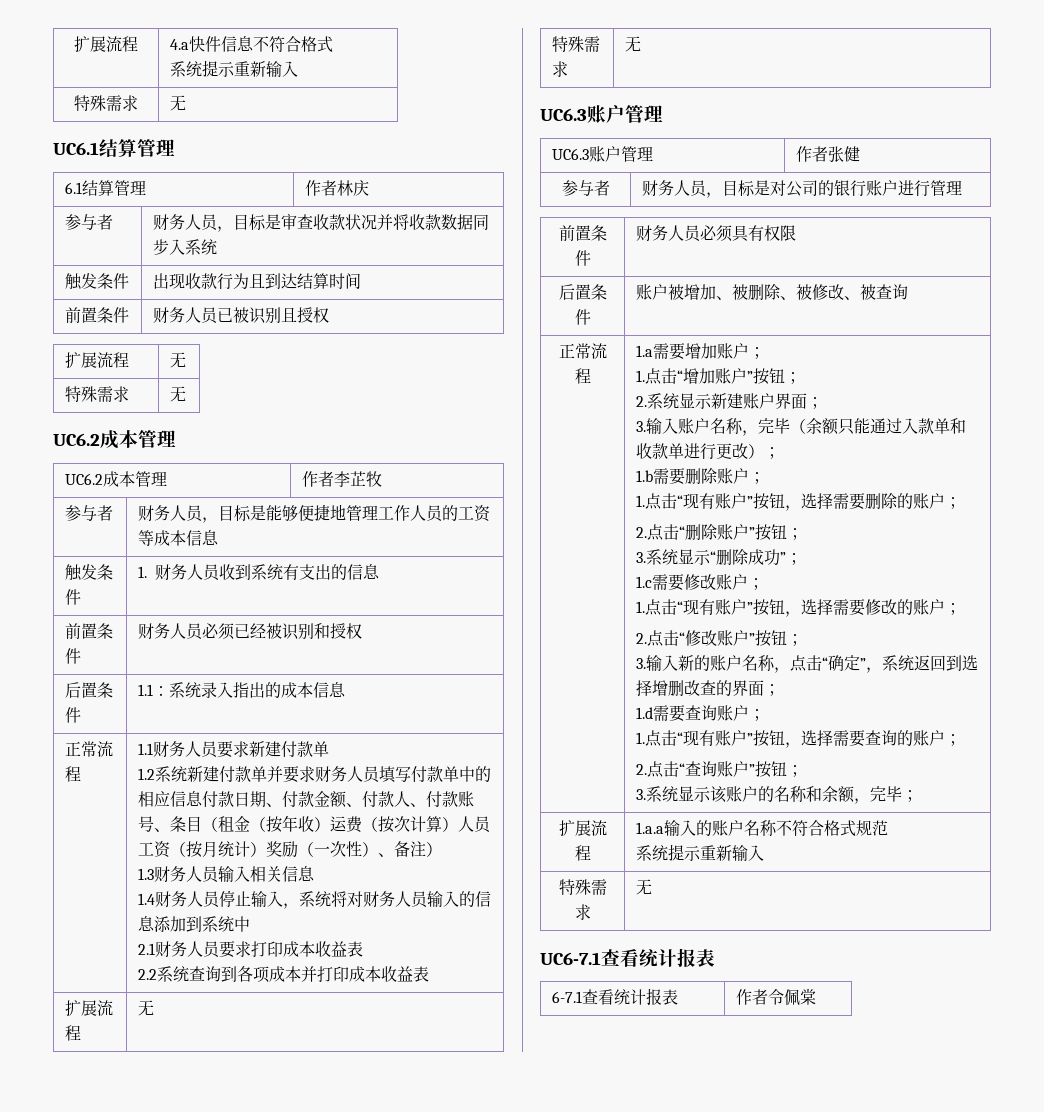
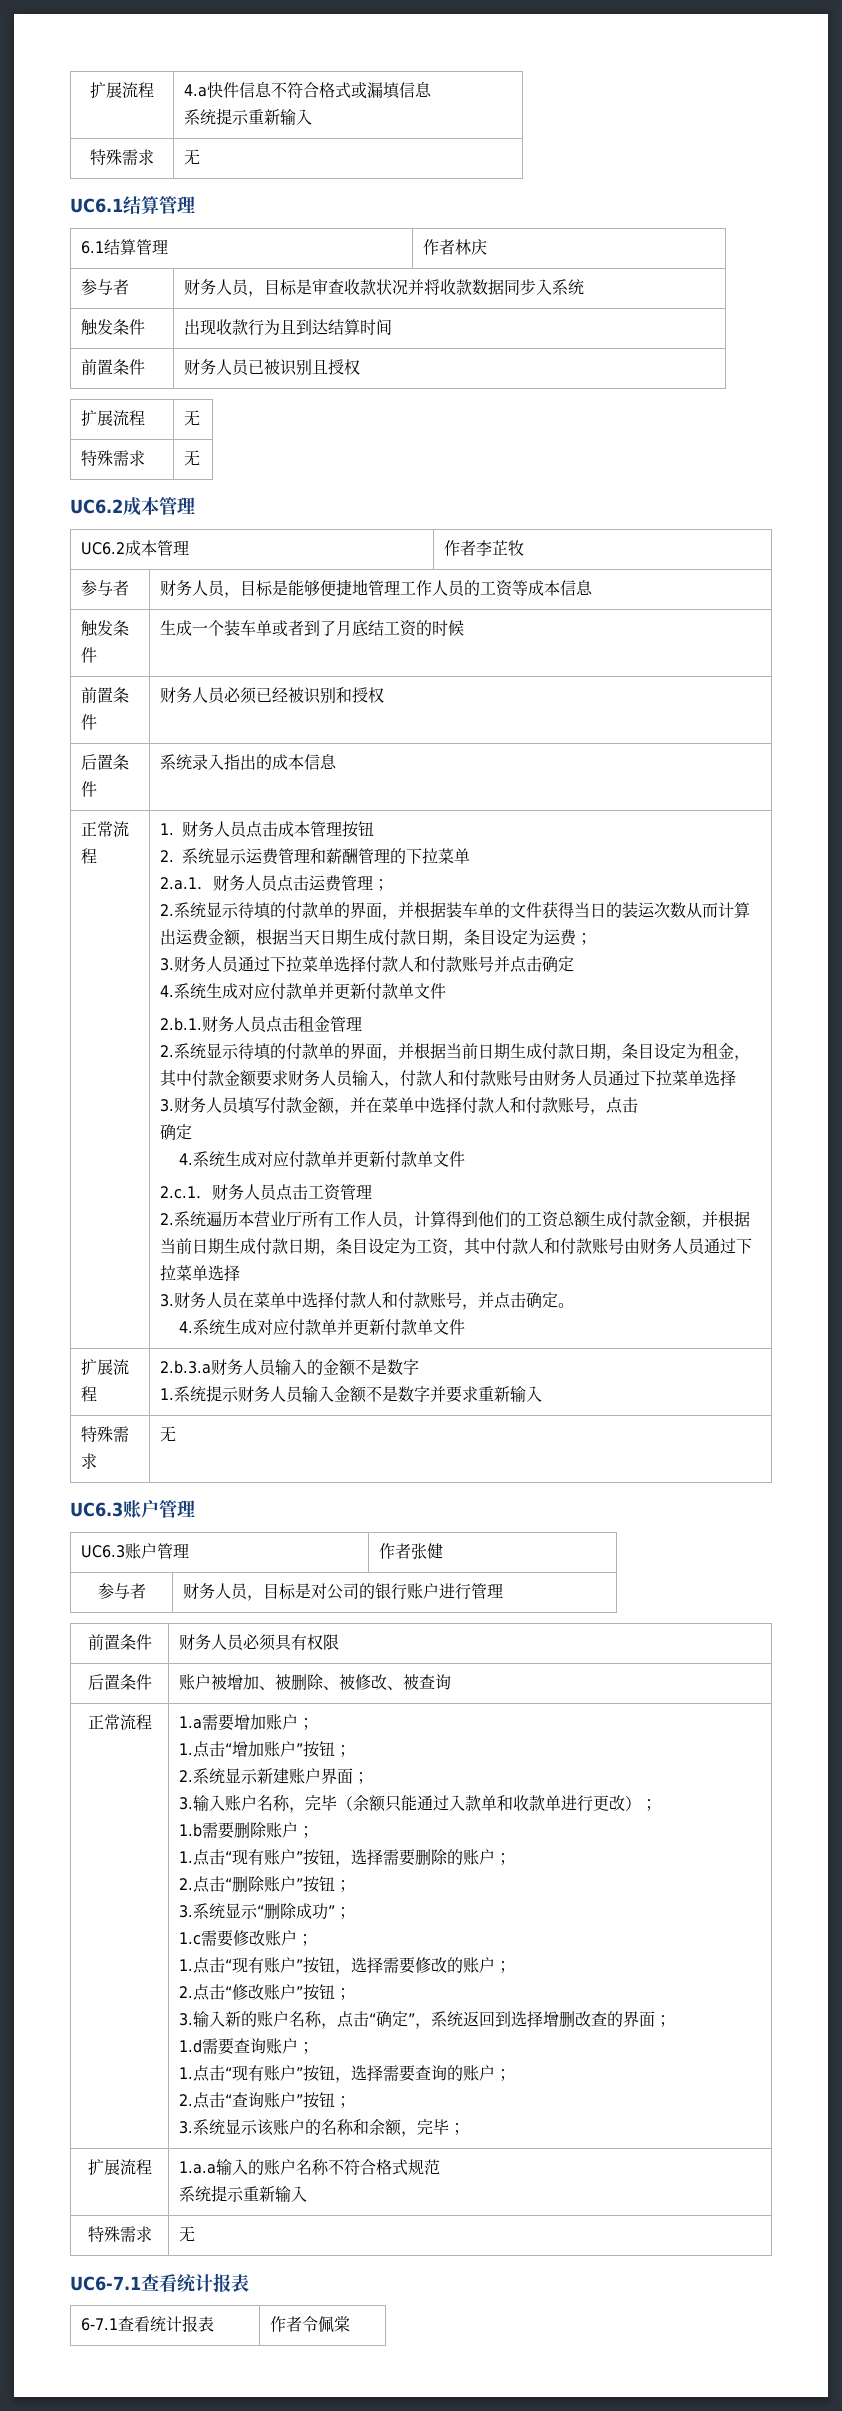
- 扩展流程 | 4.a快件信息不符合格式
+ 扩展流程 | 4.a快件信息不符合格式或漏填信息
- 触发条件 | 1.财务人员收到系统有支出的信息
+ 触发条件 | 生成一个装车单或者到了月底结工资的时候
- 后置条件 | 1.1：系统录入指出的成本信息
+ 后置条件 | 系统录入指出的成本信息
- 1.1财务人员要求新建付款单
- 1.2系统新建付款单并要求财务人员填写付款单中的相应信息付款日期、付款金额、付款人、付款账号、条目（租金（按年收）运费（按次计算）人员工资（按月统计）奖励（一次性）、备注）
- 1.3财务人员输入相关信息
- 1.4财务人员停止输入，系统将对财务人员输入的信息添加到系统中
- 2.1财务人员要求打印成本收益表
- 2.2系统查询到各项成本并打印成本收益表
- 扩展流程 | 无
+ 1.财务人员点击成本管理按钮
+ 2.系统显示运费管理和薪酬管理的下拉菜单
+ 2.a.1．财务人员点击运费管理；
+ 2.系统显示待填的付款单的界面，并根据装车单的文件获得当日的装运次数从而计算出运费金额，根据当天日期生成付款日期，条目设定为运费；
+ 3.财务人员通过下拉菜单选择付款人和付款账号并点击确定
+ 4.系统生成对应付款单并更新付款单文件
+ 2.b.1.财务人员点击租金管理
+ 2.系统显示待填的付款单的界面，并根据当前日期生成付款日期，条目设定为租金，其中付款金额要求财务人员输入，付款人和付款账号由财务人员通过下拉菜单选择
+ 3.财务人员填写付款金额，并在菜单中选择付款人和付款账号，点击
+ 确定
+ 4.系统生成对应付款单并更新付款单文件
+ 2.c.1．财务人员点击工资管理
+ 2.系统遍历本营业厅所有工作人员，计算得到他们的工资总额生成付款金额，并根据当前日期生成付款日期，条目设定为工资，其中付款人和付款账号由财务人员通过下拉菜单选择
+ 3.财务人员在菜单中选择付款人和付款账号，并点击确定。
+ 4.系统生成对应付款单并更新付款单文件
+ 扩展流程 | 2.b.3.a财务人员输入的金额不是数字
+ 1.系统提示财务人员输入金额不是数字并要求重新输入

